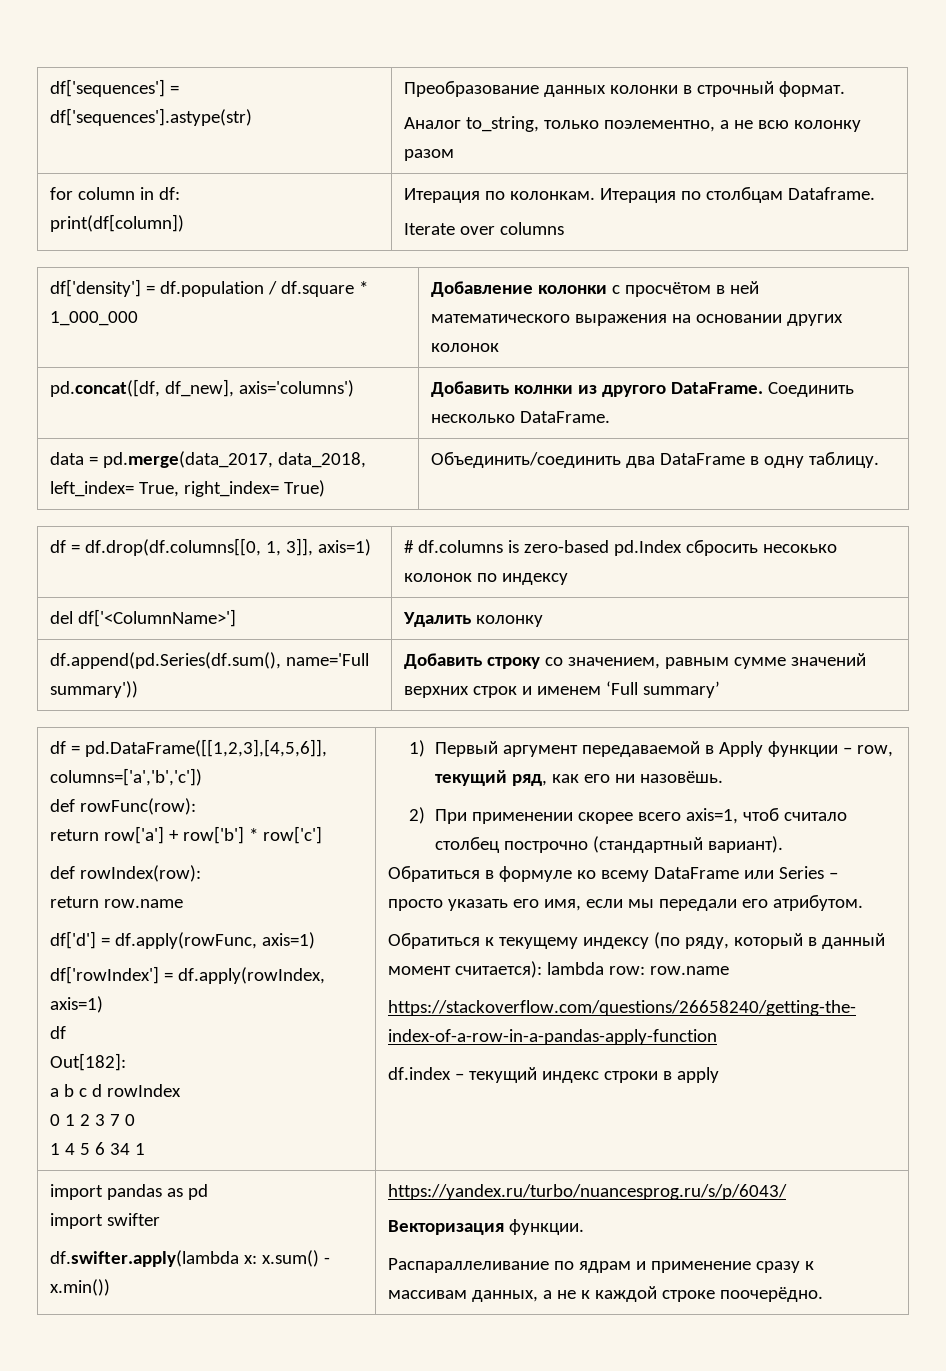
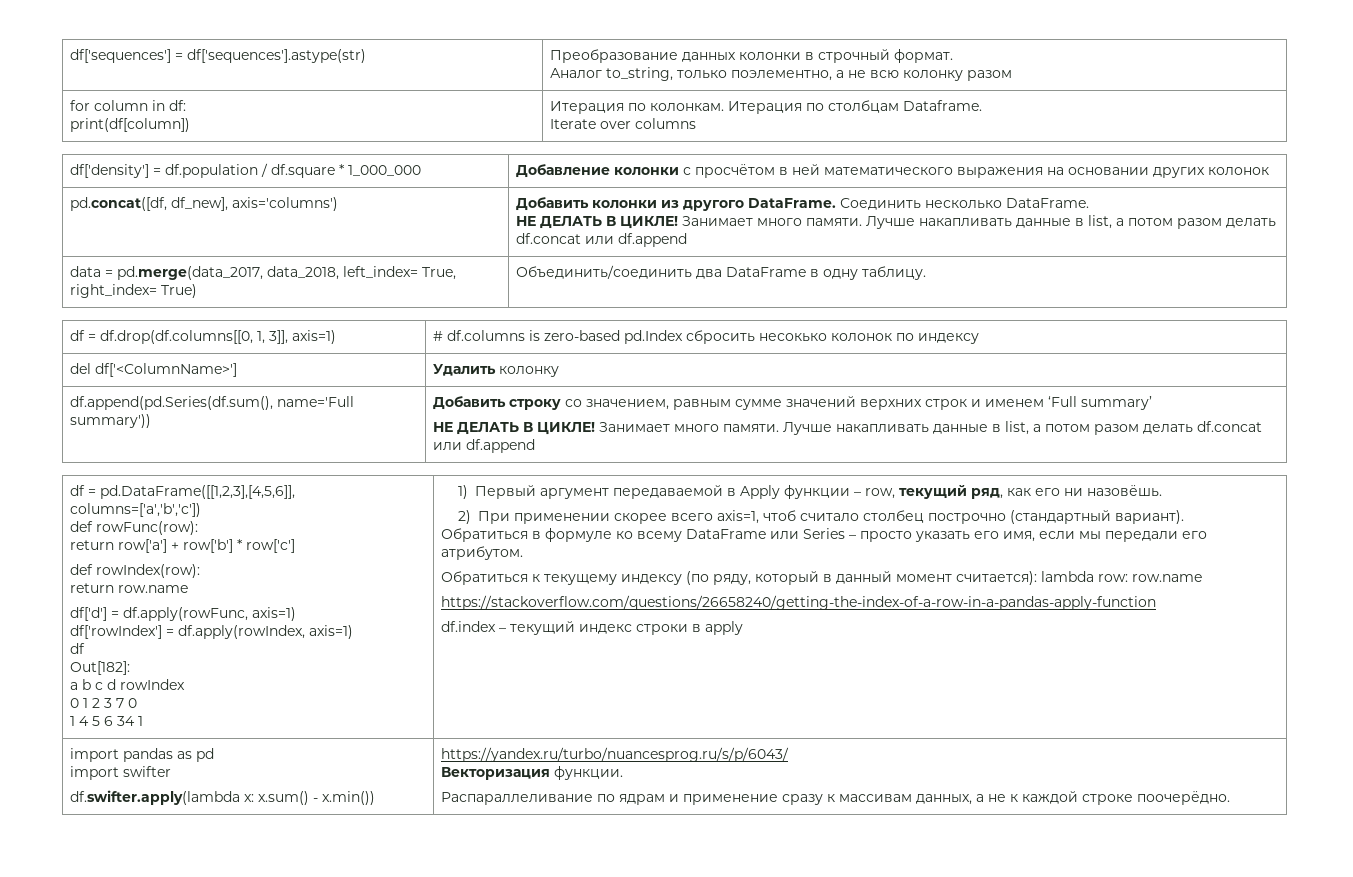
- pd.concat([df, df_new], axis='columns') | Добавить колнки из другого DataFrame. Соединить несколько DataFrame.
+ pd.concat([df, df_new], axis='columns') | Добавить колонки из другого DataFrame. Соединить несколько DataFrame.
+ НЕ ДЕЛАТЬ В ЦИКЛЕ! Занимает много памяти. Лучше накапливать данные в list, а потом разом делать df.concat или df.append
  df.append(pd.Series(df.sum(), name='Full summary')) | Добавить строку со значением, равным сумме значений верхних строк и именем ‘Full summary’
+ НЕ ДЕЛАТЬ В ЦИКЛЕ! Занимает много памяти. Лучше накапливать данные в list, а потом разом делать df.concat или df.append

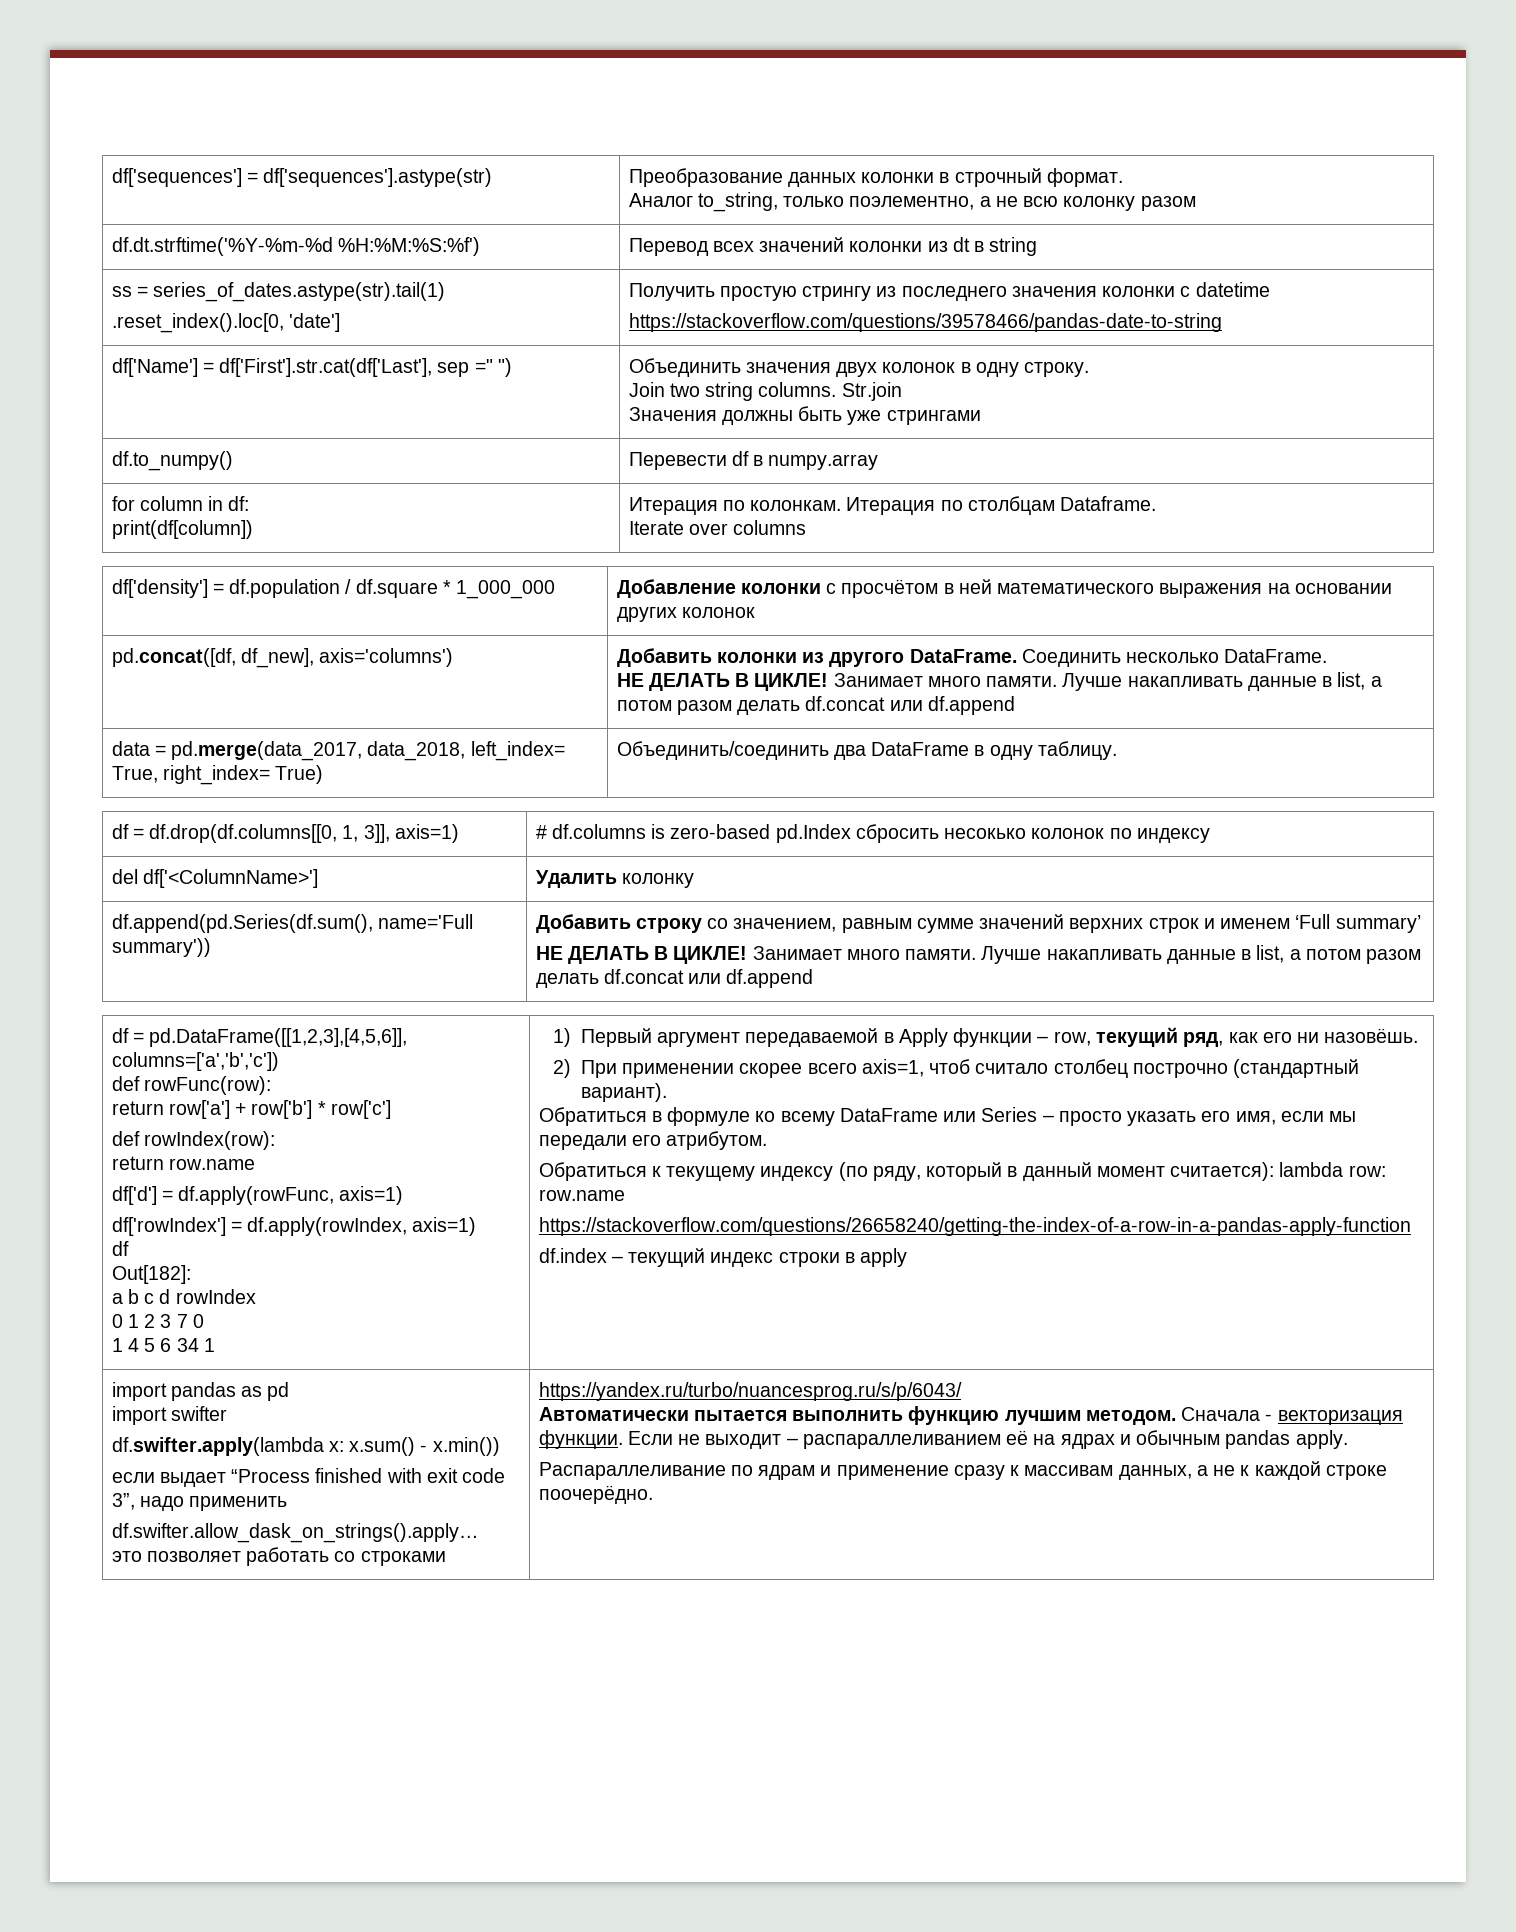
+ df.dt.strftime('%Y-%m-%d %H:%M:%S:%f') | Перевод всех значений колонки из dt в string
+ ss = series_of_dates.astype(str).tail(1)
+ .reset_index().loc[0, 'date'] | Получить простую стрингу из последнего значения колонки с datetime
+ https://stackoverflow.com/questions/39578466/pandas-date-to-string
+ df['Name'] = df['First'].str.cat(df['Last'], sep =" ") | Объединить значения двух колонок в одну строку.
+ Join two string columns. Str.join
+ Значения должны быть уже стрингами
+ df.to_numpy() | Перевести df в numpy.array
- https://yandex.ru/turbo/nuancesprog.ru/s/p/6043/
- Векторизация функции.
+ если выдает “Process finished with exit code 3”, надо применить
+ df.swifter.allow_dask_on_strings().apply…
+ это позволяет работать со строками | https://yandex.ru/turbo/nuancesprog.ru/s/p/6043/
+ Автоматически пытается выполнить функцию лучшим методом. Сначала - векторизация функции. Если не выходит – распараллеливанием её на ядрах и обычным pandas apply.

